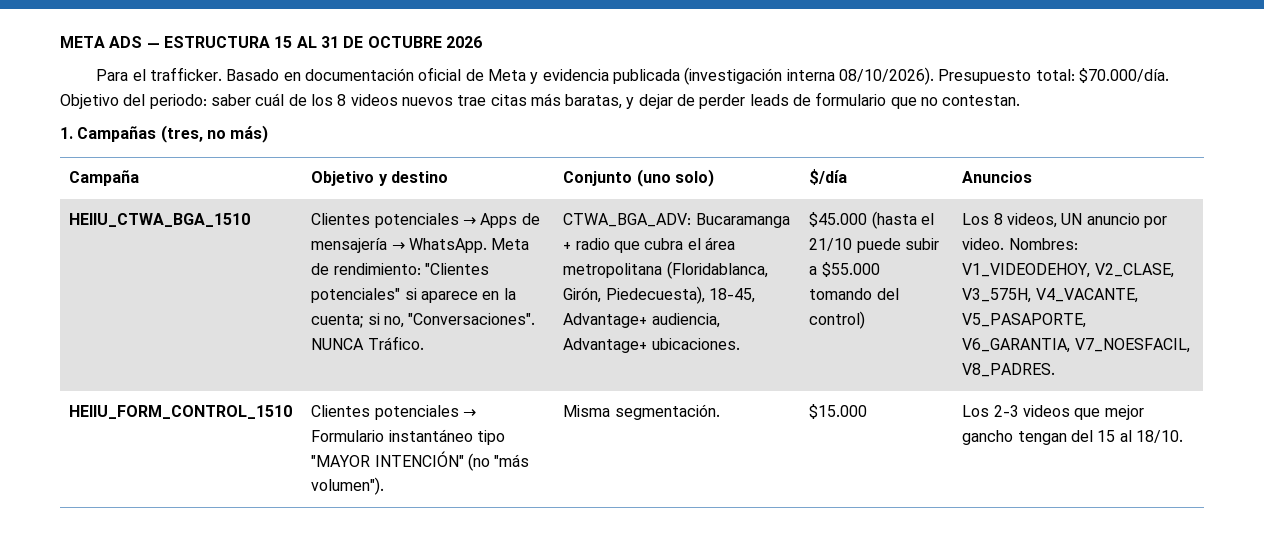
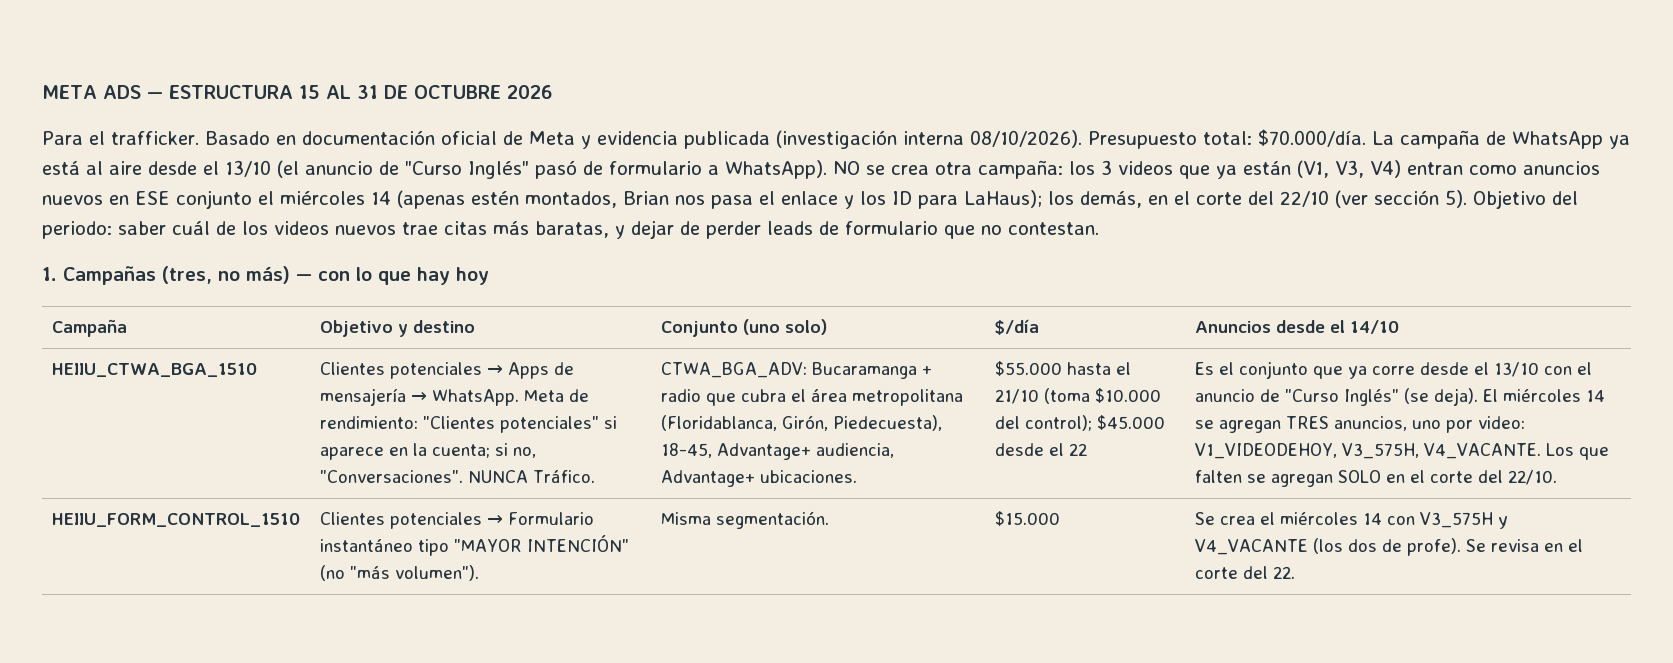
- Presupuesto total: $70.000/día. Objetivo del periodo: saber cuál de los 8 videos nuevos trae citas más baratas, y dejar de perder leads de formulario que no contestan.
+ Presupuesto total: $70.000/día. La campaña de WhatsApp ya está al aire desde el 13/10 (el anuncio de "Curso Inglés" pasó de formulario a WhatsApp). NO se crea otra campaña: los 3 videos que ya están (V1, V3, V4) entran como anuncios nuevos en ESE conjunto el miércoles 14 (apenas estén montados, Brian nos pasa el enlace y los ID para LaHaus); los demás, en el corte del 22/10 (ver sección 5). Objetivo del periodo: saber cuál de los videos nuevos trae citas más baratas, y dejar de perder leads de formulario que no contestan.
- 1. Campañas (tres, no más)
+ 1. Campañas (tres, no más) — con lo que hay hoy
- Campaña | Objetivo y destino | Conjunto (uno solo) | $/día | Anuncios
+ Campaña | Objetivo y destino | Conjunto (uno solo) | $/día | Anuncios desde el 14/10
- $45.000 (hasta el 21/10 puede subir a $55.000 tomando del control) | Los 8 videos, UN anuncio por video. Nombres: V1_VIDEODEHOY, V2_CLASE, V3_575H, V4_VACANTE, V5_PASAPORTE, V6_GARANTIA, V7_NOESFACIL, V8_PADRES.
+ $55.000 hasta el 21/10 (toma $10.000 del control); $45.000 desde el 22 | Es el conjunto que ya corre desde el 13/10 con el anuncio de "Curso Inglés" (se deja). El miércoles 14 se agregan TRES anuncios, uno por video: V1_VIDEODEHOY, V3_575H, V4_VACANTE. Los que falten se agregan SOLO en el corte del 22/10.
- HEIIU_FORM_CONTROL_1510 | Clientes potenciales → Formulario instantáneo tipo "MAYOR INTENCIÓN" (no "más volumen"). | Misma segmentación. | $15.000 | Los 2-3 videos que mejor gancho tengan del 15 al 18/10.
+ HEIIU_FORM_CONTROL_1510 | Clientes potenciales → Formulario instantáneo tipo "MAYOR INTENCIÓN" (no "más volumen"). | Misma segmentación. | $15.000 | Se crea el miércoles 14 con V3_575H y V4_VACANTE (los dos de profe). Se revisa en el corte del 22.

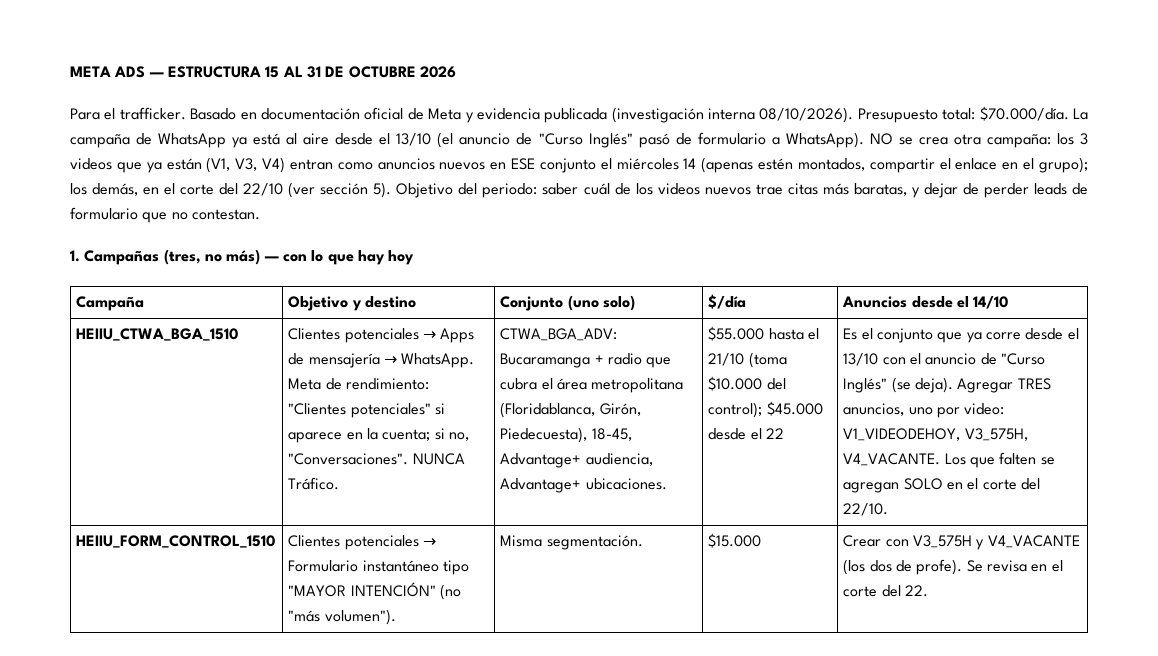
- NO se crea otra campaña: los 3 videos que ya están (V1, V3, V4) entran como anuncios nuevos en ESE conjunto el miércoles 14 (apenas estén montados, Brian nos pasa el enlace y los ID para LaHaus); los demás, en el corte del 22/10 (ver sección 5).
+ NO se crea otra campaña: los 3 videos que ya están (V1, V3, V4) entran como anuncios nuevos en ESE conjunto el miércoles 14 (apenas estén montados, compartir el enlace en el grupo); los demás, en el corte del 22/10 (ver sección 5).
- El miércoles 14 se agregan TRES anuncios, uno por video: V1_VIDEODEHOY, V3_575H, V4_VACANTE.
+ Agregar TRES anuncios, uno por video: V1_VIDEODEHOY, V3_575H, V4_VACANTE.
- HEIIU_FORM_CONTROL_1510 | Clientes potenciales → Formulario instantáneo tipo "MAYOR INTENCIÓN" (no "más volumen"). | Misma segmentación. | $15.000 | Se crea el miércoles 14 con V3_575H y V4_VACANTE (los dos de profe). Se revisa en el corte del 22.
+ HEIIU_FORM_CONTROL_1510 | Clientes potenciales → Formulario instantáneo tipo "MAYOR INTENCIÓN" (no "más volumen"). | Misma segmentación. | $15.000 | Crear con V3_575H y V4_VACANTE (los dos de profe). Se revisa en el corte del 22.

